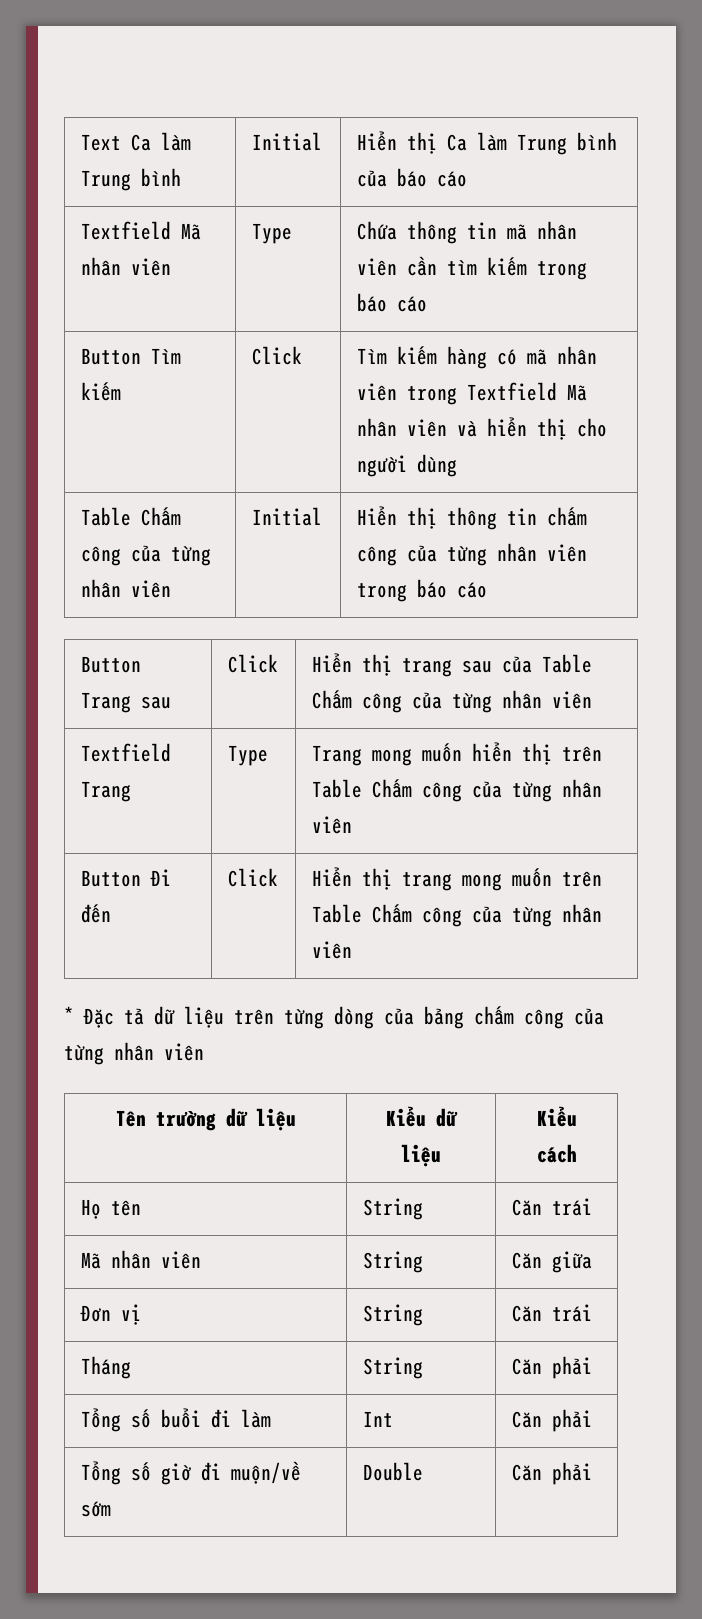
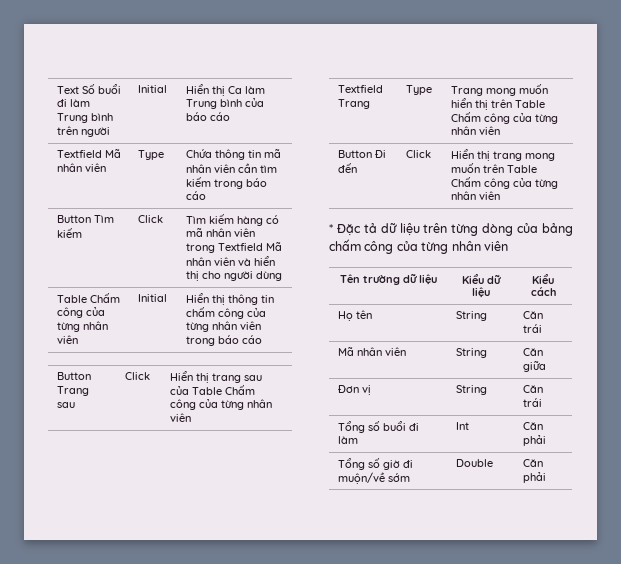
- Text Ca làm Trung bình | Initial | Hiển thị Ca làm Trung bình của báo cáo
+ Text Số buổi đi làm Trung bình trên người | Initial | Hiển thị Ca làm Trung bình của báo cáo
- Tháng | String | Căn phải

